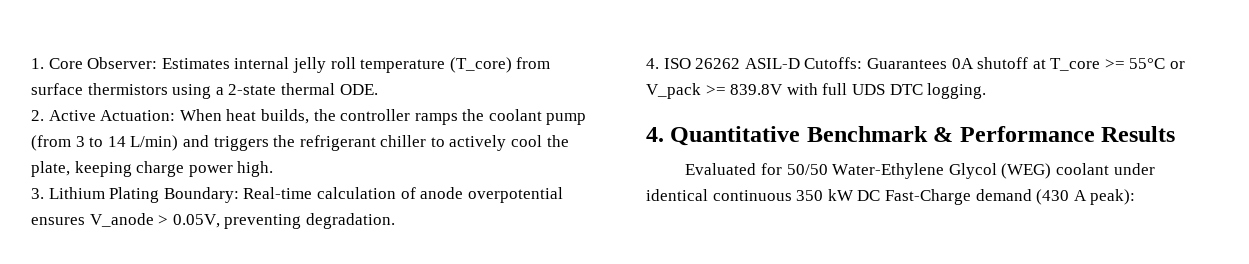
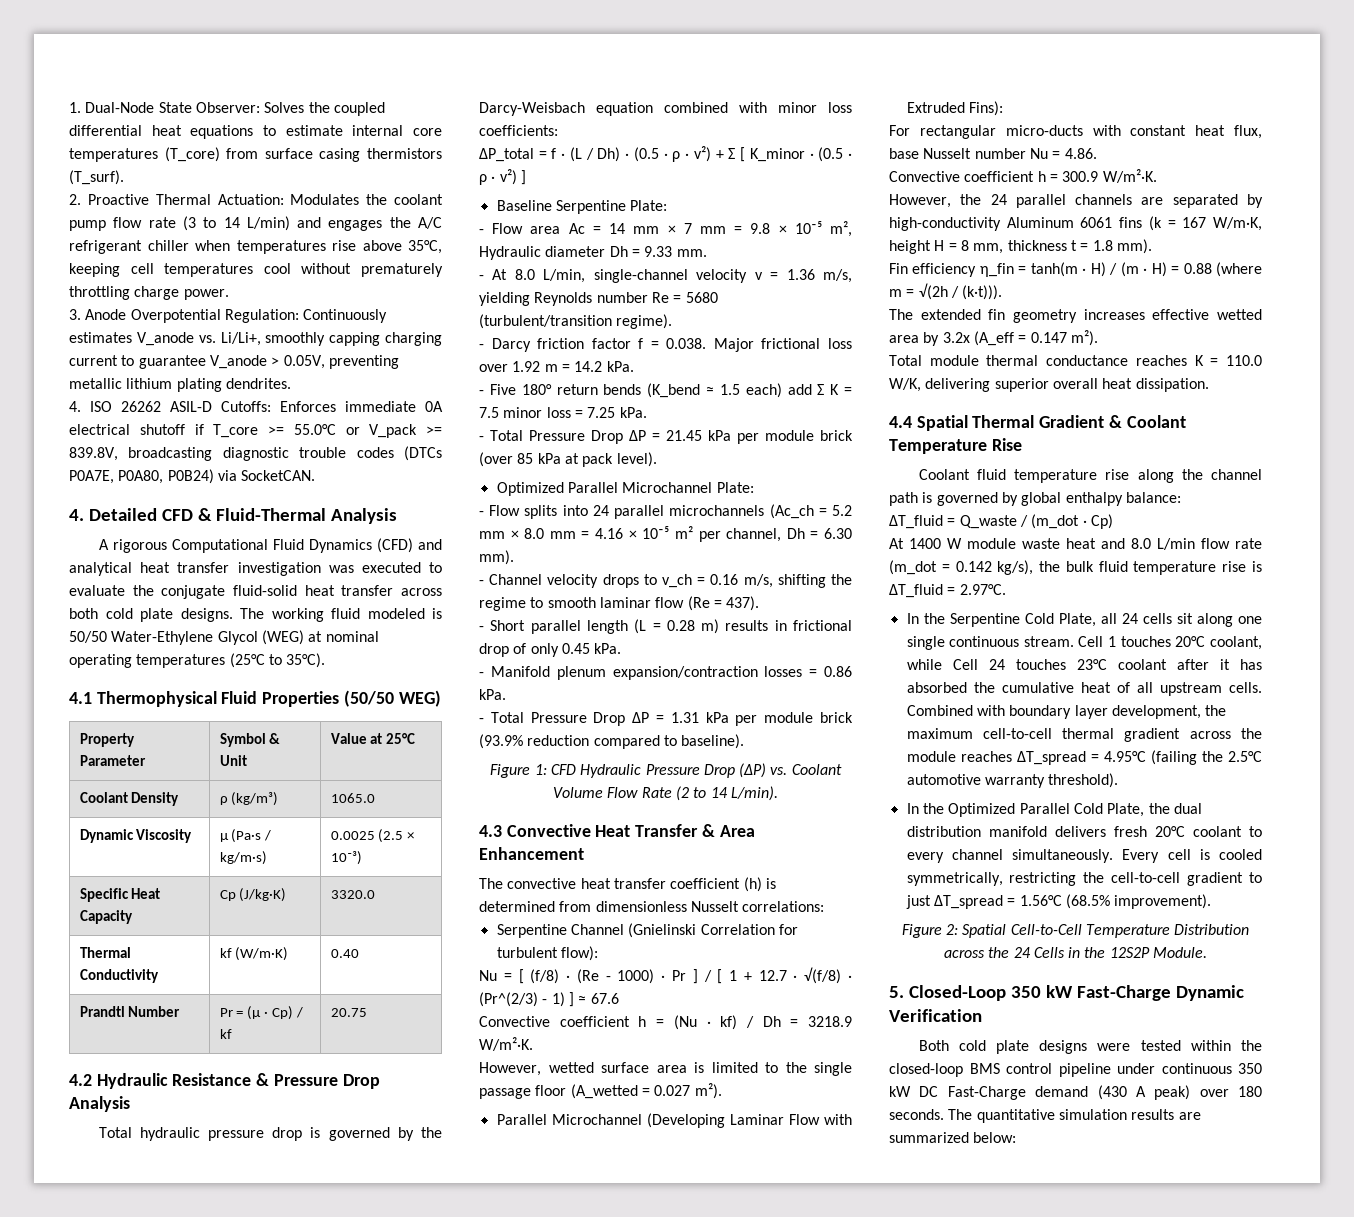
- 1. Core Observer: Estimates internal jelly roll temperature (T_core) from surface thermistors using a 2-state thermal ODE.
- 2. Active Actuation: When heat builds, the controller ramps the coolant pump (from 3 to 14 L/min) and triggers the refrigerant chiller to actively cool the plate, keeping charge power high.
- 3. Lithium Plating Boundary: Real-time calculation of anode overpotential ensures V_anode > 0.05V, preventing degradation.
+ 1. Dual-Node State Observer: Solves the coupled differential heat equations to estimate internal core temperatures (T_core) from surface casing thermistors (T_surf).
+ 2. Proactive Thermal Actuation: Modulates the coolant pump flow rate (3 to 14 L/min) and engages the A/C refrigerant chiller when temperatures rise above 35°C, keeping cell temperatures cool without prematurely throttling charge power.
+ 3. Anode Overpotential Regulation: Continuously estimates V_anode vs. Li/Li+, smoothly capping charging current to guarantee V_anode > 0.05V, preventing metallic lithium plating dendrites.
- 4. ISO 26262 ASIL-D Cutoffs: Guarantees 0A shutoff at T_core >= 55°C or V_pack >= 839.8V with full UDS DTC logging.
- 4. Quantitative Benchmark & Performance Results
- Evaluated for 50/50 Water-Ethylene Glycol (WEG) coolant under identical continuous 350 kW DC Fast-Charge demand (430 A peak):
+ 4. ISO 26262 ASIL-D Cutoffs: Enforces immediate 0A electrical shutoff if T_core >= 55.0°C or V_pack >= 839.8V, broadcasting diagnostic trouble codes (DTCs P0A7E, P0A80, P0B24) via SocketCAN.
+ 4. Detailed CFD & Fluid-Thermal Analysis
+ A rigorous Computational Fluid Dynamics (CFD) and analytical heat transfer investigation was executed to evaluate the conjugate fluid-solid heat transfer across both cold plate designs. The working fluid modeled is 50/50 Water-Ethylene Glycol (WEG) at nominal operating temperatures (25°C to 35°C).
+ 4.1 Thermophysical Fluid Properties (50/50 WEG)
+ Property Parameter | Symbol & Unit | Value at 25°C
+ Coolant Density | ρ (kg/m³) | 1065.0
+ Dynamic Viscosity | μ (Pa·s / kg/m·s) | 0.0025 (2.5 × 10⁻³)
+ Specific Heat Capacity | Cp (J/kg·K) | 3320.0
+ Thermal Conductivity | kf (W/m·K) | 0.40
+ Prandtl Number | Pr = (μ · Cp) / kf | 20.75
+ 4.2 Hydraulic Resistance & Pressure Drop Analysis
+ Total hydraulic pressure drop is governed by the Darcy-Weisbach equation combined with minor loss coefficients:
+ ΔP_total = f · (L / Dh) · (0.5 · ρ · v²) + Σ [ K_minor · (0.5 · ρ · v²) ]
+ Baseline Serpentine Plate:
+ - Flow area Ac = 14 mm × 7 mm = 9.8 × 10⁻⁵ m², Hydraulic diameter Dh = 9.33 mm.
+ - At 8.0 L/min, single-channel velocity v = 1.36 m/s, yielding Reynolds number Re = 5680 (turbulent/transition regime).
+ - Darcy friction factor f = 0.038. Major frictional loss over 1.92 m = 14.2 kPa.
+ - Five 180° return bends (K_bend ≈ 1.5 each) add Σ K = 7.5 minor loss = 7.25 kPa.
+ - Total Pressure Drop ΔP = 21.45 kPa per module brick (over 85 kPa at pack level).
+ Optimized Parallel Microchannel Plate:
+ - Flow splits into 24 parallel microchannels (Ac_ch = 5.2 mm × 8.0 mm = 4.16 × 10⁻⁵ m² per channel, Dh = 6.30 mm).
+ - Channel velocity drops to v_ch = 0.16 m/s, shifting the regime to smooth laminar flow (Re = 437).
+ - Short parallel length (L = 0.28 m) results in frictional drop of only 0.45 kPa.
+ - Manifold plenum expansion/contraction losses = 0.86 kPa.
+ - Total Pressure Drop ΔP = 1.31 kPa per module brick (93.9% reduction compared to baseline).
+ Figure 1: CFD Hydraulic Pressure Drop (ΔP) vs. Coolant Volume Flow Rate (2 to 14 L/min).
+ 4.3 Convective Heat Transfer & Area Enhancement
+ The convective heat transfer coefficient (h) is determined from dimensionless Nusselt correlations:
+ Serpentine Channel (Gnielinski Correlation for turbulent flow):
+ Nu = [ (f/8) · (Re - 1000) · Pr ] / [ 1 + 12.7 · √(f/8) · (Pr^(2/3) - 1) ] ≈ 67.6
+ Convective coefficient h = (Nu · kf) / Dh = 3218.9 W/m²·K.
+ However, wetted surface area is limited to the single passage floor (A_wetted = 0.027 m²).
+ Parallel Microchannel (Developing Laminar Flow with Extruded Fins):
+ For rectangular micro-ducts with constant heat flux, base Nusselt number Nu = 4.86.
+ Convective coefficient h = 300.9 W/m²·K.
+ However, the 24 parallel channels are separated by high-conductivity Aluminum 6061 fins (k = 167 W/m·K, height H = 8 mm, thickness t = 1.8 mm).
+ Fin efficiency η_fin = tanh(m · H) / (m · H) = 0.88 (where m = √(2h / (k·t))).
+ The extended fin geometry increases effective wetted area by 3.2x (A_eff = 0.147 m²).
+ Total module thermal conductance reaches K = 110.0 W/K, delivering superior overall heat dissipation.
+ 4.4 Spatial Thermal Gradient & Coolant Temperature Rise
+ Coolant fluid temperature rise along the channel path is governed by global enthalpy balance:
+ ΔT_fluid = Q_waste / (m_dot · Cp)
+ At 1400 W module waste heat and 8.0 L/min flow rate (m_dot = 0.142 kg/s), the bulk fluid temperature rise is ΔT_fluid = 2.97°C.
+ In the Serpentine Cold Plate, all 24 cells sit along one single continuous stream. Cell 1 touches 20°C coolant, while Cell 24 touches 23°C coolant after it has absorbed the cumulative heat of all upstream cells. Combined with boundary layer development, the maximum cell-to-cell thermal gradient across the module reaches ΔT_spread = 4.95°C (failing the 2.5°C automotive warranty threshold).
+ In the Optimized Parallel Cold Plate, the dual distribution manifold delivers fresh 20°C coolant to every channel simultaneously. Every cell is cooled symmetrically, restricting the cell-to-cell gradient to just ΔT_spread = 1.56°C (68.5% improvement).
+ Figure 2: Spatial Cell-to-Cell Temperature Distribution across the 24 Cells in the 12S2P Module.
+ 5. Closed-Loop 350 kW Fast-Charge Dynamic Verification
+ Both cold plate designs were tested within the closed-loop BMS control pipeline under continuous 350 kW DC Fast-Charge demand (430 A peak) over 180 seconds. The quantitative simulation results are summarized below:

